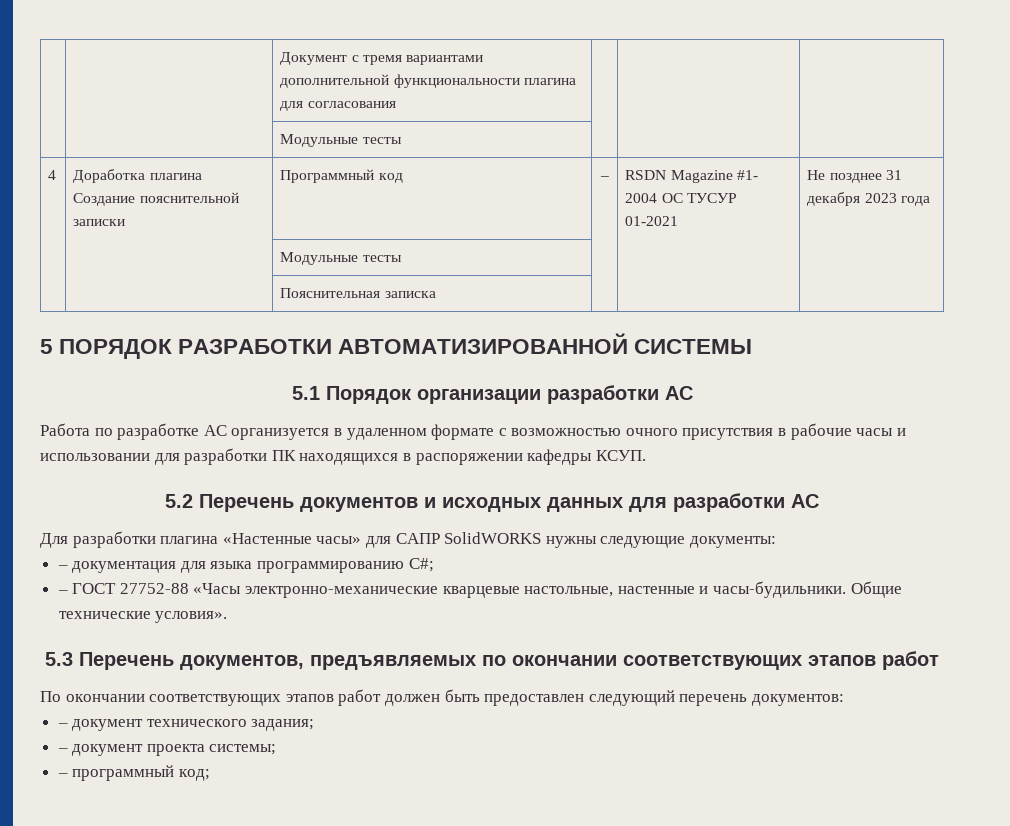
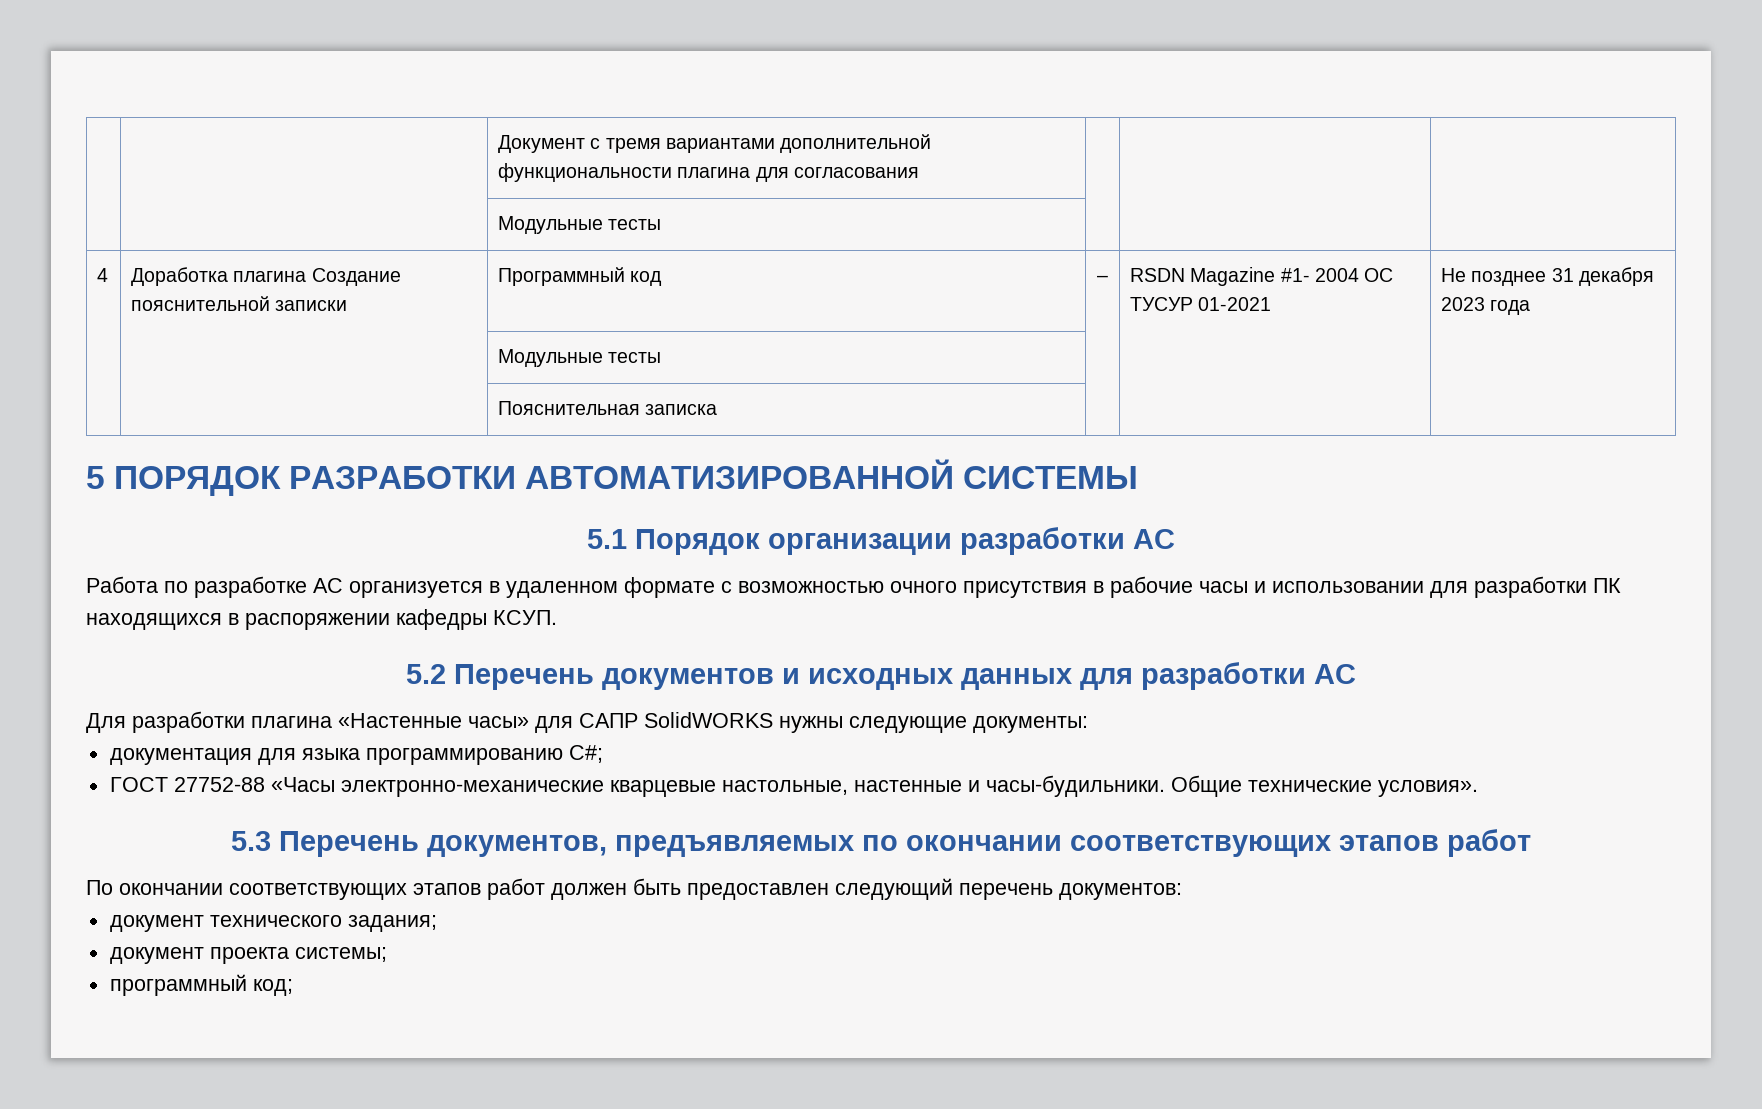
- – документация для языка программированию C#;
+ документация для языка программированию C#;
- – ГОСТ 27752-88 «Часы электронно-механические кварцевые настольные, настенные и часы-будильники.
+ ГОСТ 27752-88 «Часы электронно-механические кварцевые настольные, настенные и часы-будильники.
- – документ технического задания;
+ документ технического задания;
- – документ проекта системы;
+ документ проекта системы;
- – программный код;
+ программный код;

